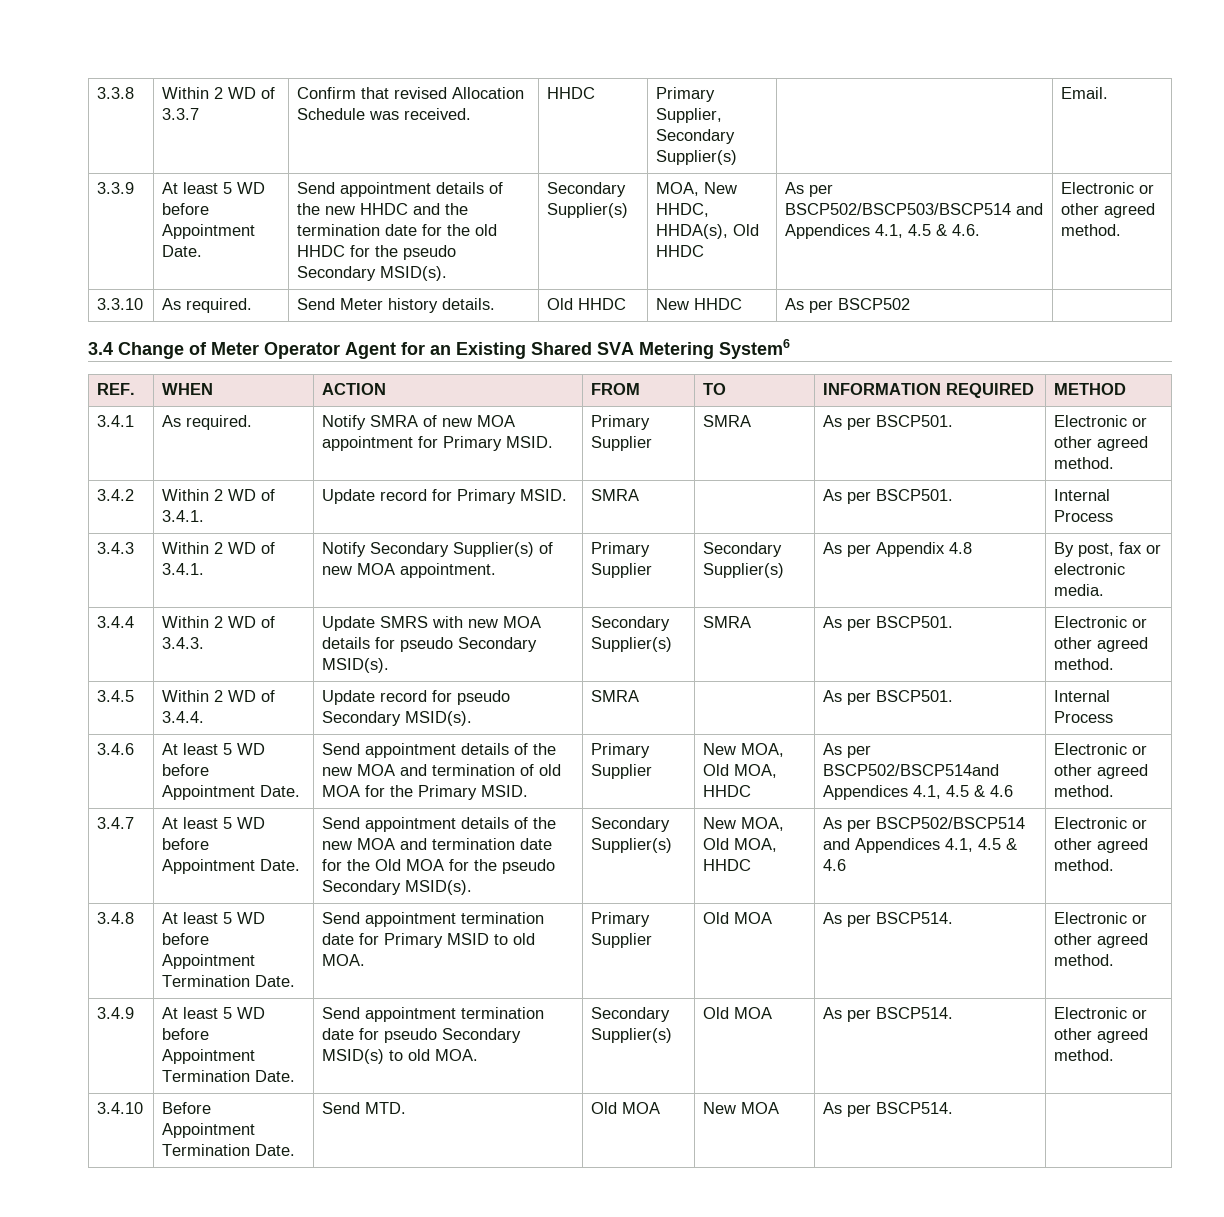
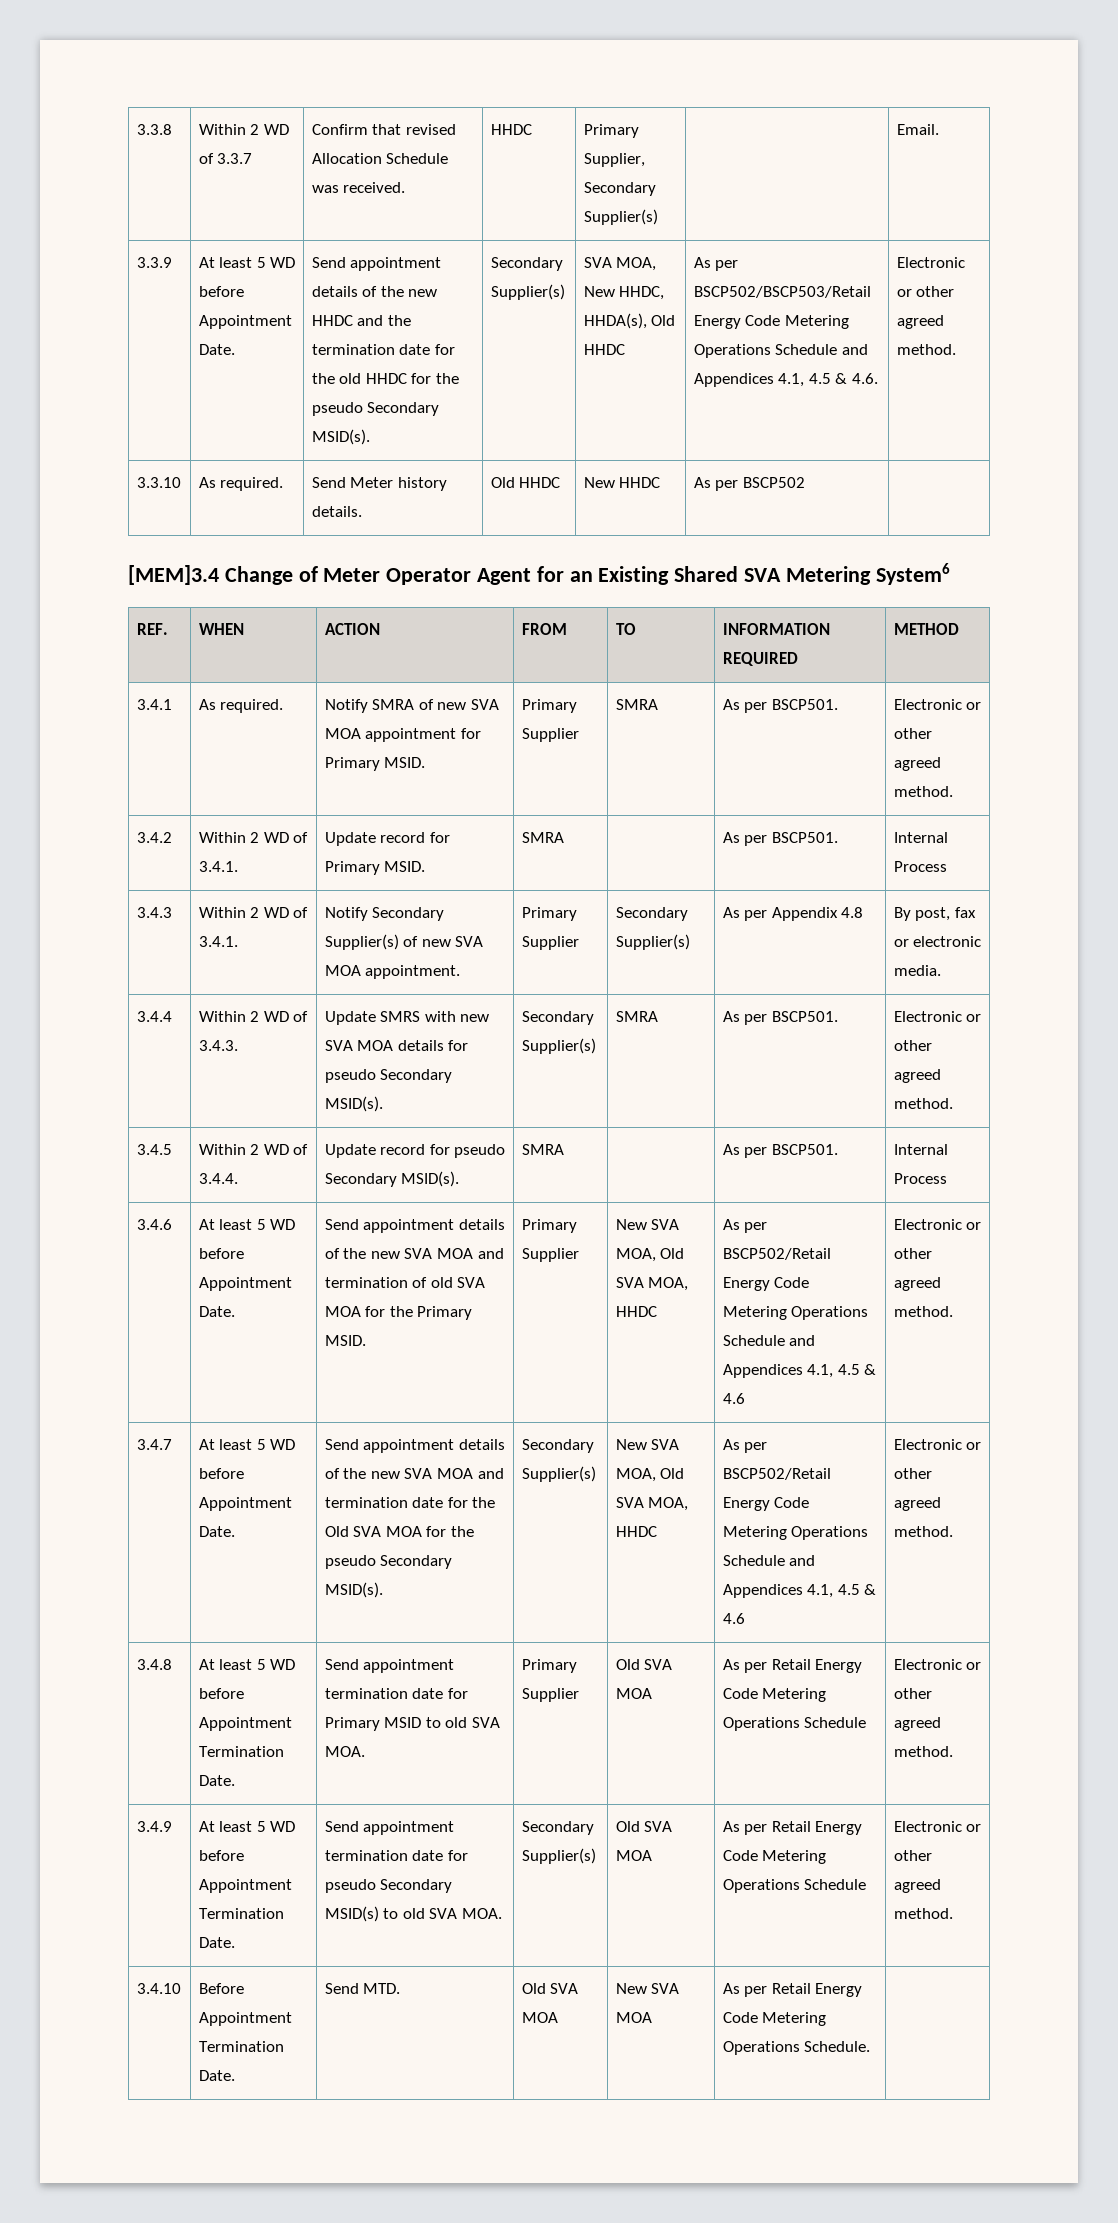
- MOA, New HHDC, HHDA(s), Old HHDC
+ SVA MOA, New HHDC, HHDA(s), Old HHDC
- As per BSCP502/BSCP503/BSCP514 and Appendices 4.1, 4.5 & 4.6.
+ As per BSCP502/BSCP503/Retail Energy Code Metering Operations Schedule and Appendices 4.1, 4.5 & 4.6.
- 3.4 Change of Meter Operator Agent for an Existing Shared SVA Metering System6
+ [MEM]3.4 Change of Meter Operator Agent for an Existing Shared SVA Metering System6
- 3.4.1 | As required. | Notify SMRA of new MOA appointment for Primary MSID. | Primary Supplier | SMRA | As per BSCP501. | Electronic or other agreed method.
+ 3.4.1 | As required. | Notify SMRA of new SVA MOA appointment for Primary MSID. | Primary Supplier | SMRA | As per BSCP501. | Electronic or other agreed method.
- 3.4.3 | Within 2 WD of 3.4.1. | Notify Secondary Supplier(s) of new MOA appointment. | Primary Supplier | Secondary Supplier(s) | As per Appendix 4.8 | By post, fax or electronic media.
+ 3.4.3 | Within 2 WD of 3.4.1. | Notify Secondary Supplier(s) of new SVA MOA appointment. | Primary Supplier | Secondary Supplier(s) | As per Appendix 4.8 | By post, fax or electronic media.
- 3.4.4 | Within 2 WD of 3.4.3. | Update SMRS with new MOA details for pseudo Secondary MSID(s). | Secondary Supplier(s) | SMRA | As per BSCP501. | Electronic or other agreed method.
+ 3.4.4 | Within 2 WD of 3.4.3. | Update SMRS with new SVA MOA details for pseudo Secondary MSID(s). | Secondary Supplier(s) | SMRA | As per BSCP501. | Electronic or other agreed method.
- Send appointment details of the new MOA and termination of old MOA for the Primary MSID.
+ Send appointment details of the new SVA MOA and termination of old SVA MOA for the Primary MSID.
- Primary Supplier | New MOA, Old MOA, HHDC | As per BSCP502/BSCP514and Appendices 4.1, 4.5 & 4.6
+ Primary Supplier | New SVA MOA, Old SVA MOA, HHDC | As per BSCP502/Retail Energy Code Metering Operations Schedule and Appendices 4.1, 4.5 & 4.6
- Send appointment details of the new MOA and termination date for the Old MOA for the pseudo Secondary MSID(s).
+ Send appointment details of the new SVA MOA and termination date for the Old SVA MOA for the pseudo Secondary MSID(s).
- Secondary Supplier(s) | New MOA, Old MOA, HHDC | As per BSCP502/BSCP514 and Appendices 4.1, 4.5 & 4.6
+ Secondary Supplier(s) | New SVA MOA, Old SVA MOA, HHDC | As per BSCP502/Retail Energy Code Metering Operations Schedule and Appendices 4.1, 4.5 & 4.6
- 3.4.8 | At least 5 WD before Appointment Termination Date. | Send appointment termination date for Primary MSID to old MOA. | Primary Supplier | Old MOA | As per BSCP514. | Electronic or other agreed method.
+ 3.4.8 | At least 5 WD before Appointment Termination Date. | Send appointment termination date for Primary MSID to old SVA MOA. | Primary Supplier | Old SVA MOA | As per Retail Energy Code Metering Operations Schedule | Electronic or other agreed method.
- 3.4.9 | At least 5 WD before Appointment Termination Date. | Send appointment termination date for pseudo Secondary MSID(s) to old MOA. | Secondary Supplier(s) | Old MOA | As per BSCP514. | Electronic or other agreed method.
+ 3.4.9 | At least 5 WD before Appointment Termination Date. | Send appointment termination date for pseudo Secondary MSID(s) to old SVA MOA. | Secondary Supplier(s) | Old SVA MOA | As per Retail Energy Code Metering Operations Schedule | Electronic or other agreed method.
- 3.4.10 | Before Appointment Termination Date. | Send MTD. | Old MOA | New MOA | As per BSCP514. |
+ 3.4.10 | Before Appointment Termination Date. | Send MTD. | Old SVA MOA | New SVA MOA | As per Retail Energy Code Metering Operations Schedule. |

